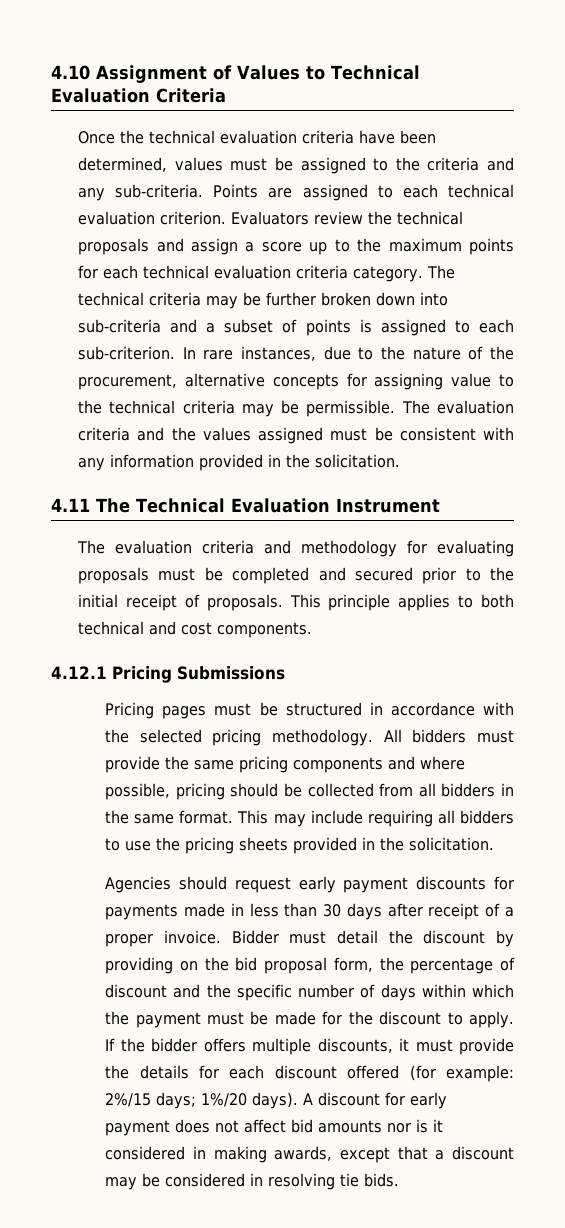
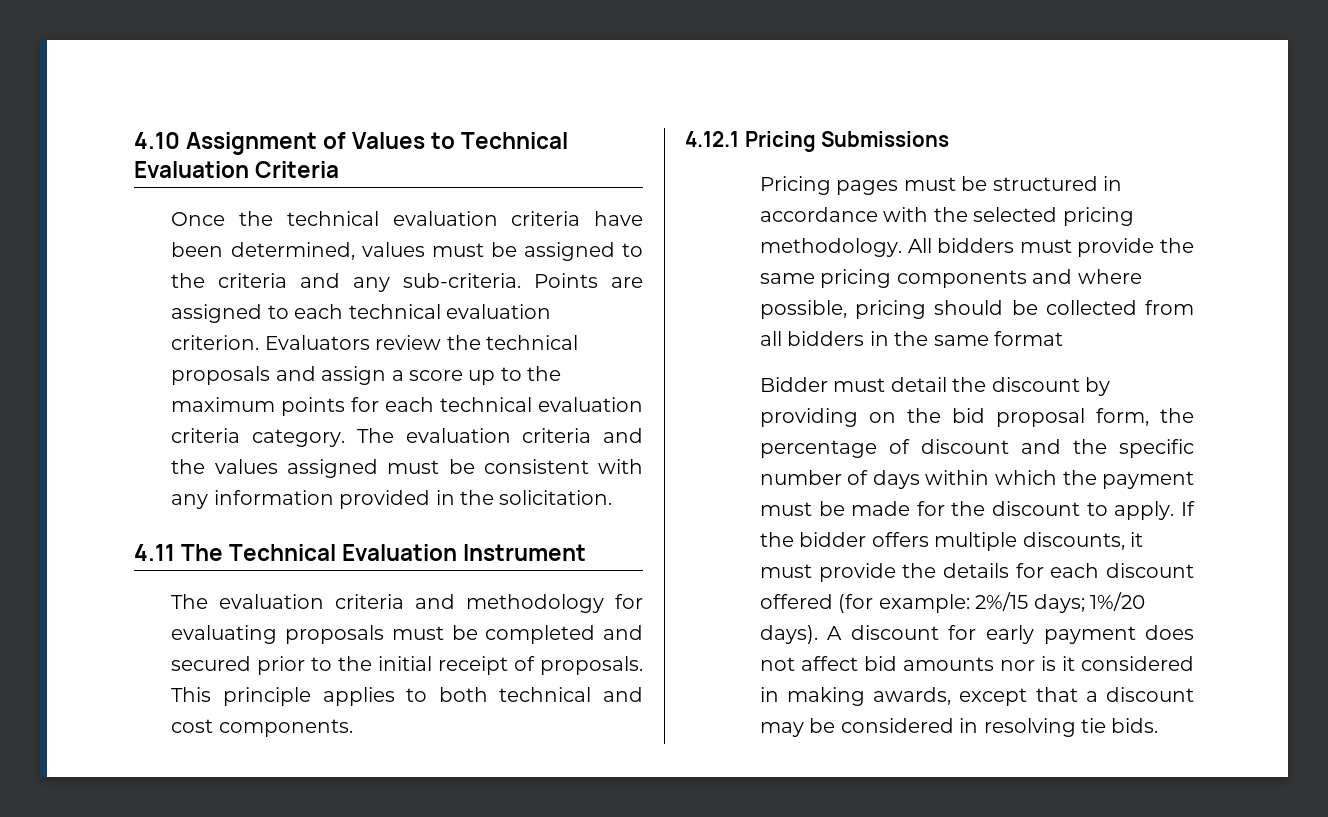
- The technical criteria may be further broken down into sub-criteria and a subset of points is assigned to each sub-criterion. In rare instances, due to the nature of the procurement, alternative concepts for assigning value to the technical criteria may be permissible. The evaluation criteria and the values assigned must be consistent with any information provided in the solicitation.
+ The evaluation criteria and the values assigned must be consistent with any information provided in the solicitation.
- All bidders must provide the same pricing components and where possible, pricing should be collected from all bidders in the same format. This may include requiring all bidders to use the pricing sheets provided in the solicitation.
- Agencies should request early payment discounts for payments made in less than 30 days after receipt of a proper invoice. Bidder must detail the discount by providing on the bid proposal form, the percentage of discount and the specific number of days within which the payment must be made for the discount to apply.
+ All bidders must provide the same pricing components and where possible, pricing should be collected from all bidders in the same format
+ Bidder must detail the discount by providing on the bid proposal form, the percentage of discount and the specific number of days within which the payment must be made for the discount to apply.

